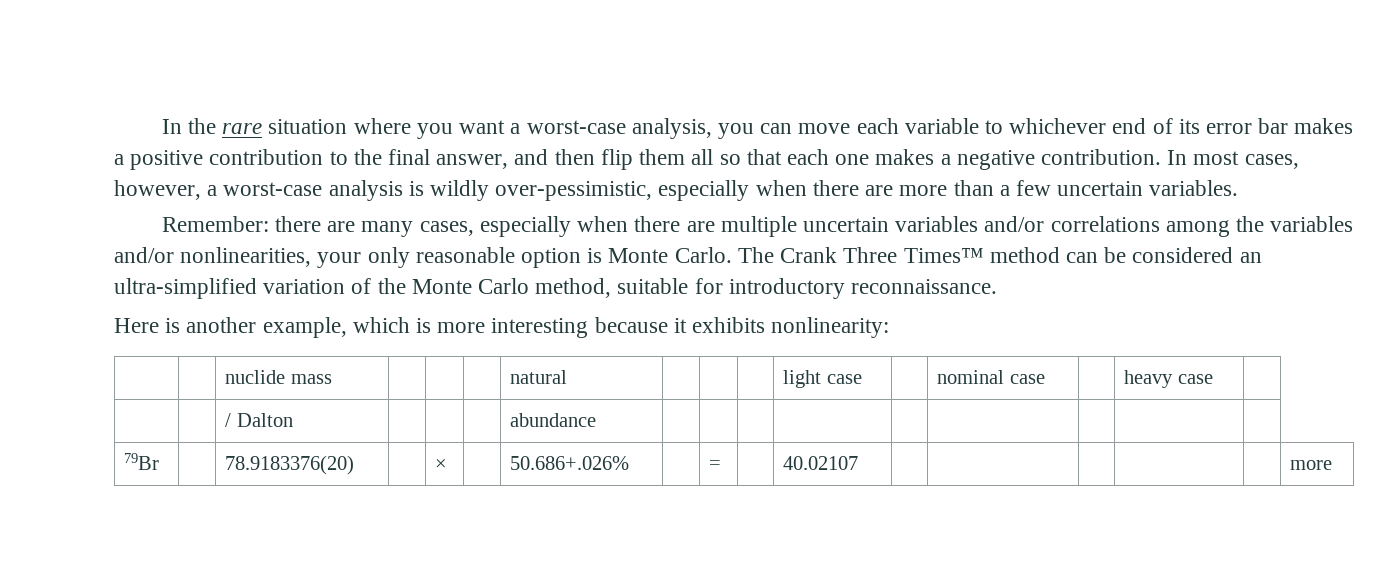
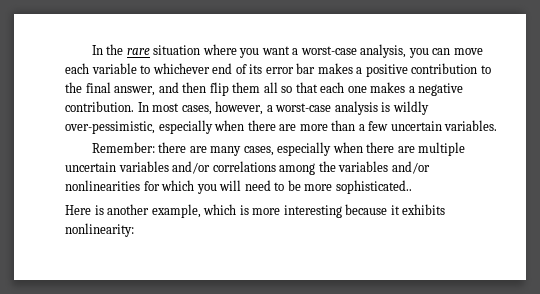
- Remember: there are many cases, especially when there are multiple uncertain variables and/or correlations among the variables and/or nonlinearities, your only reasonable option is Monte Carlo. The Crank Three Times™ method can be considered an ultra-simplified variation of the Monte Carlo method, suitable for introductory reconnaissance.
+ Remember: there are many cases, especially when there are multiple uncertain variables and/or correlations among the variables and/or nonlinearities for which you will need to be more sophisticated..
- | | nuclide mass | | | | natural | | | | light case | | nominal case | | heavy case |
- | | / Dalton | | | | abundance | | | | | | | | |
- 79Br | | 78.9183376(20) | | × | | 50.686+.026% | | = | | 40.02107 | | | | | | more

